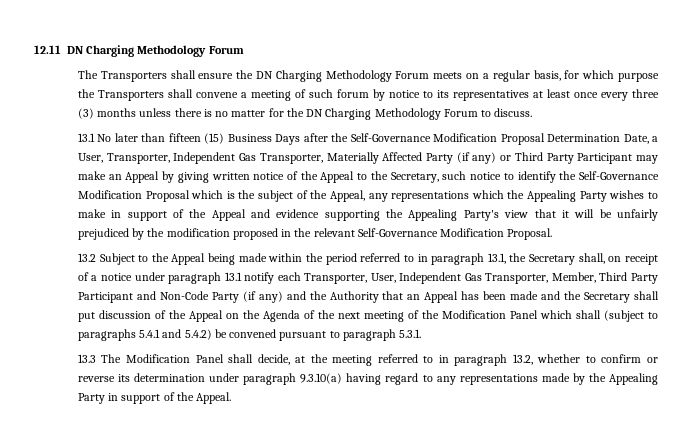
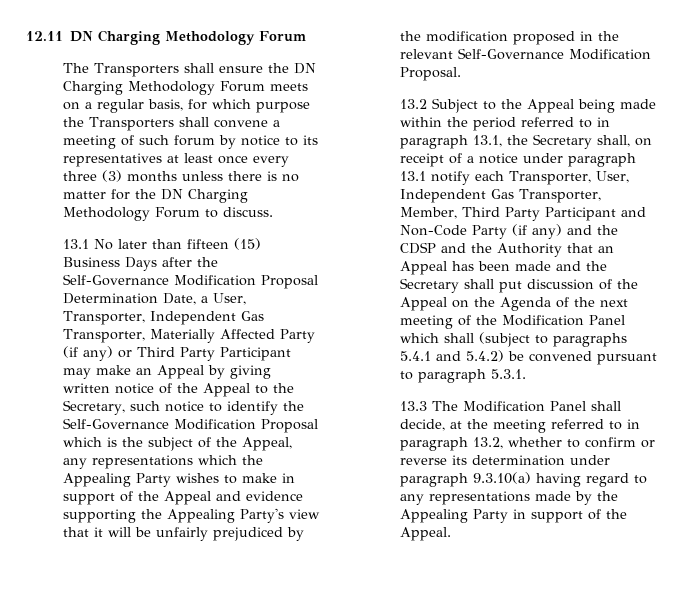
- 13.2 Subject to the Appeal being made within the period referred to in paragraph 13.1, the Secretary shall, on receipt of a notice under paragraph 13.1 notify each Transporter, User, Independent Gas Transporter, Member, Third Party Participant and Non-Code Party (if any) and the Authority that an Appeal has been made and the Secretary shall put discussion of the Appeal on the Agenda of the next meeting of the Modification Panel which shall (subject to paragraphs 5.4.1 and 5.4.2) be convened pursuant to paragraph 5.3.1.
+ 13.2 Subject to the Appeal being made within the period referred to in paragraph 13.1, the Secretary shall, on receipt of a notice under paragraph 13.1 notify each Transporter, User, Independent Gas Transporter, Member, Third Party Participant and Non-Code Party (if any) and the CDSP and the Authority that an Appeal has been made and the Secretary shall put discussion of the Appeal on the Agenda of the next meeting of the Modification Panel which shall (subject to paragraphs 5.4.1 and 5.4.2) be convened pursuant to paragraph 5.3.1.

